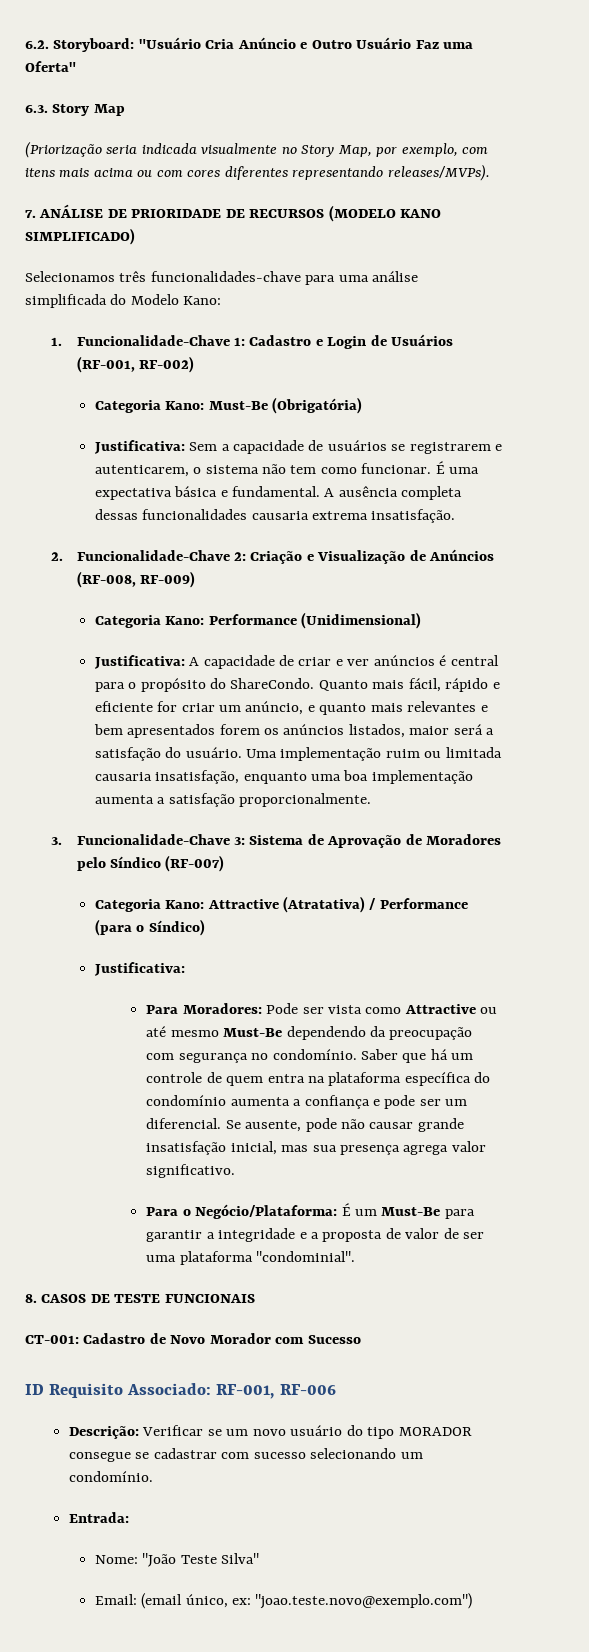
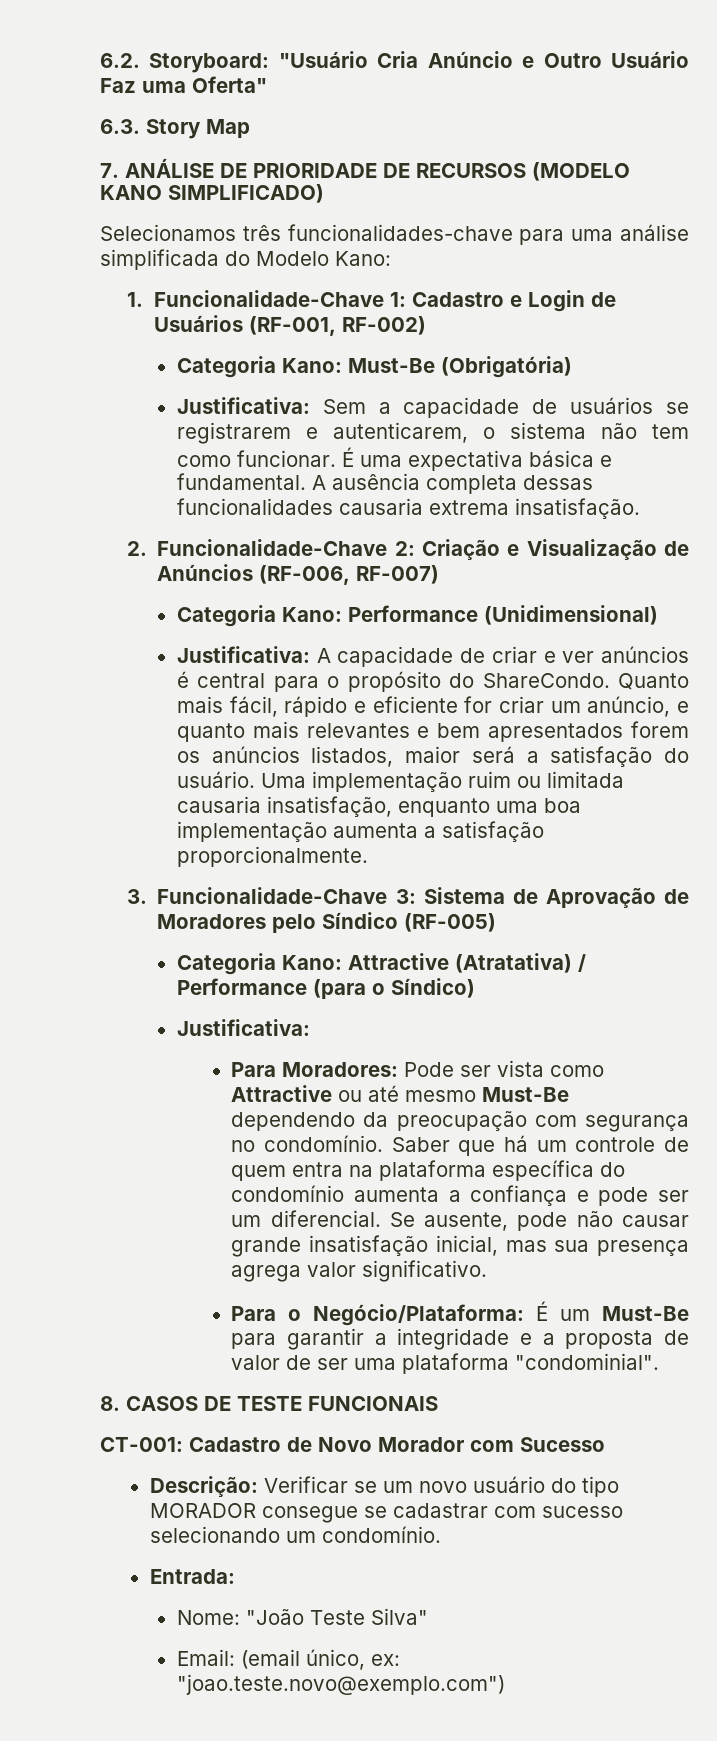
- (Priorização seria indicada visualmente no Story Map, por exemplo, com itens mais acima ou com cores diferentes representando releases/MVPs).
- 2. Funcionalidade-Chave 2: Criação e Visualização de Anúncios (RF-008, RF-009)
+ 2. Funcionalidade-Chave 2: Criação e Visualização de Anúncios (RF-006, RF-007)
- 3. Funcionalidade-Chave 3: Sistema de Aprovação de Moradores pelo Síndico (RF-007)
+ 3. Funcionalidade-Chave 3: Sistema de Aprovação de Moradores pelo Síndico (RF-005)
- ID Requisito Associado: RF-001, RF-006

